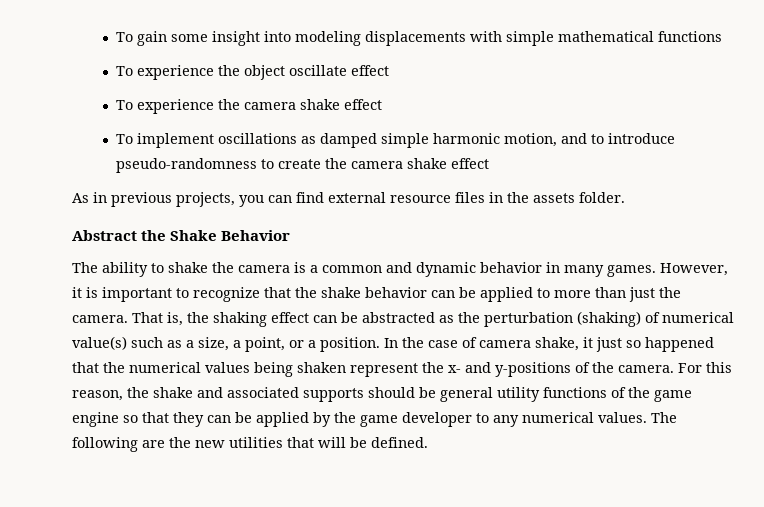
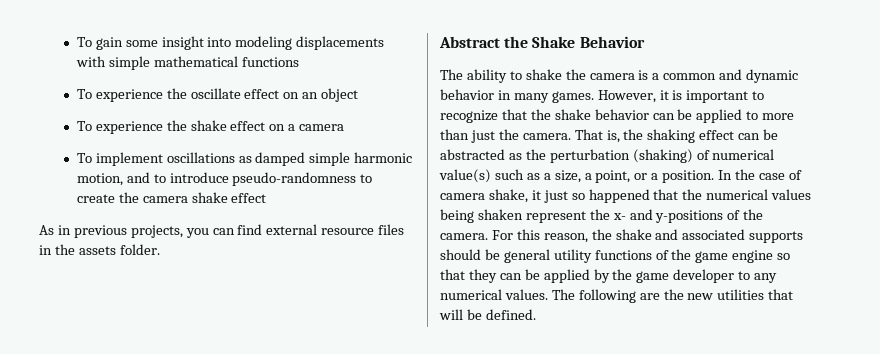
- To experience the object oscillate effect
- To experience the camera shake effect
+ To experience the oscillate effect on an object
+ To experience the shake effect on a camera

